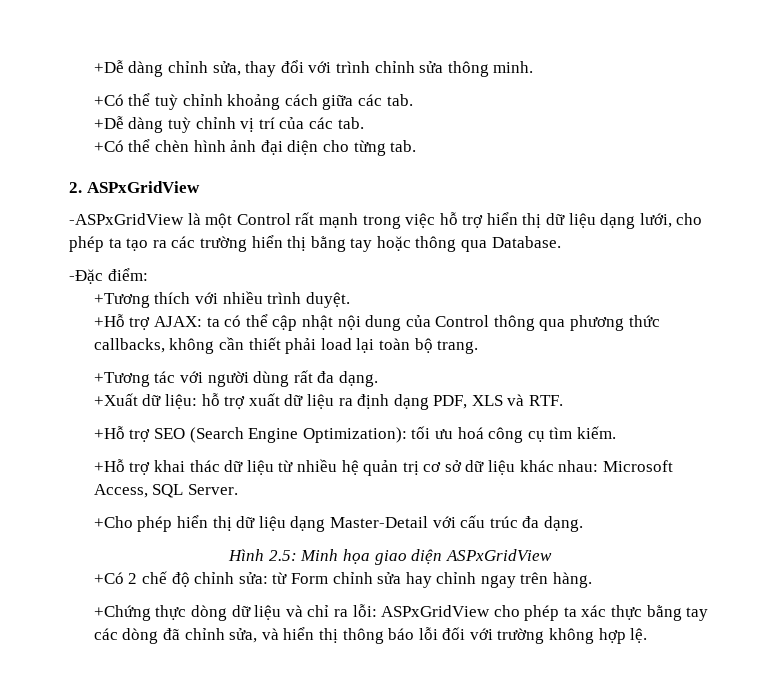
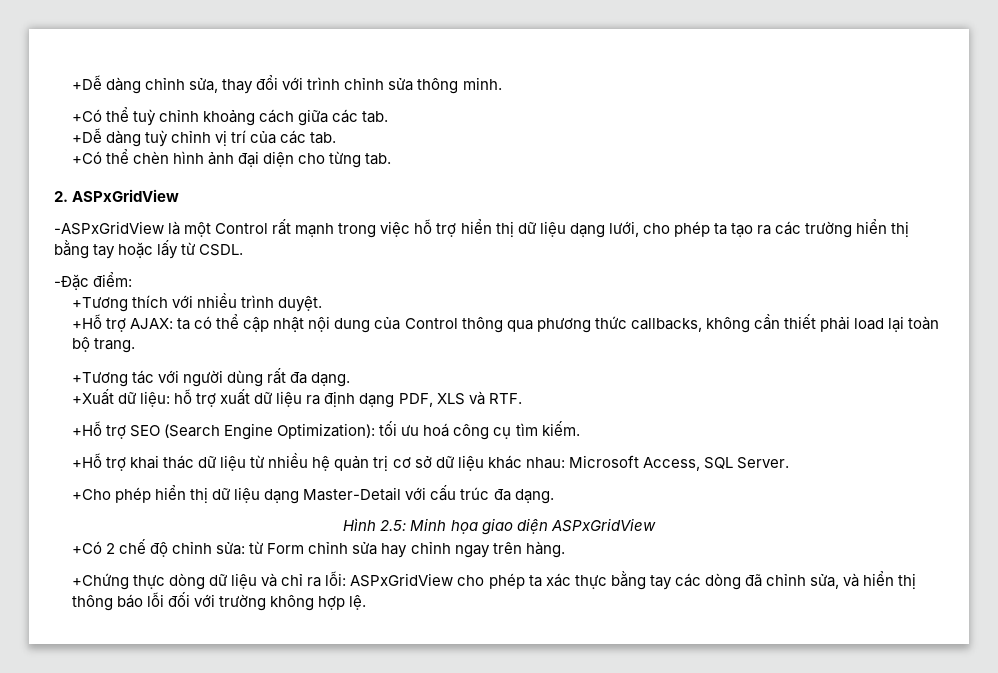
- -ASPxGridView là một Control rất mạnh trong việc hỗ trợ hiển thị dữ liệu dạng lưới, cho phép ta tạo ra các trường hiển thị bằng tay hoặc thông qua Database.
+ -ASPxGridView là một Control rất mạnh trong việc hỗ trợ hiển thị dữ liệu dạng lưới, cho phép ta tạo ra các trường hiển thị bằng tay hoặc lấy từ CSDL.

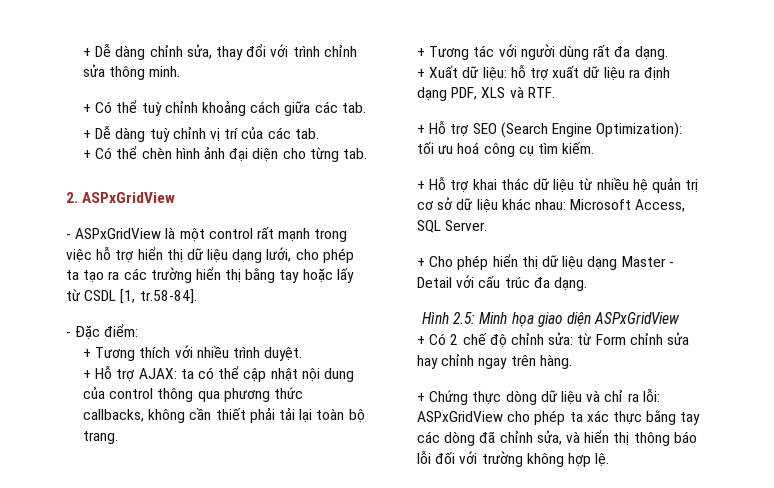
- +Dễ dàng chỉnh sửa, thay đổi với trình chỉnh sửa thông minh.
+ + Dễ dàng chỉnh sửa, thay đổi với trình chỉnh sửa thông minh.
- +Có thể tuỳ chỉnh khoảng cách giữa các tab.
+ + Có thể tuỳ chỉnh khoảng cách giữa các tab.
- +Dễ dàng tuỳ chỉnh vị trí của các tab.
+ + Dễ dàng tuỳ chỉnh vị trí của các tab.
- +Có thể chèn hình ảnh đại diện cho từng tab.
+ + Có thể chèn hình ảnh đại diện cho từng tab.
- -ASPxGridView là một Control rất mạnh trong việc hỗ trợ hiển thị dữ liệu dạng lưới, cho phép ta tạo ra các trường hiển thị bằng tay hoặc lấy từ CSDL.
- -Đặc điểm:
+ - ASPxGridView là một control rất mạnh trong việc hỗ trợ hiển thị dữ liệu dạng lưới, cho phép ta tạo ra các trường hiển thị bằng tay hoặc lấy từ CSDL [1, tr.58-84].
+ - Đặc điểm:
- +Tương thích với nhiều trình duyệt.
+ + Tương thích với nhiều trình duyệt.
- +Hỗ trợ AJAX: ta có thể cập nhật nội dung của Control thông qua phương thức callbacks, không cần thiết phải load lại toàn bộ trang.
+ + Hỗ trợ AJAX: ta có thể cập nhật nội dung của control thông qua phương thức callbacks, không cần thiết phải tải lại toàn bộ trang.
- +Tương tác với người dùng rất đa dạng.
+ + Tương tác với người dùng rất đa dạng.
- +Xuất dữ liệu: hỗ trợ xuất dữ liệu ra định dạng PDF, XLS và RTF.
+ + Xuất dữ liệu: hỗ trợ xuất dữ liệu ra định dạng PDF, XLS và RTF.
- +Hỗ trợ SEO (Search Engine Optimization): tối ưu hoá công cụ tìm kiếm.
+ + Hỗ trợ SEO (Search Engine Optimization): tối ưu hoá công cụ tìm kiếm.
- +Hỗ trợ khai thác dữ liệu từ nhiều hệ quản trị cơ sở dữ liệu khác nhau: Microsoft Access, SQL Server.
+ + Hỗ trợ khai thác dữ liệu từ nhiều hệ quản trị cơ sở dữ liệu khác nhau: Microsoft Access, SQL Server.
- +Cho phép hiển thị dữ liệu dạng Master-Detail với cấu trúc đa dạng.
+ + Cho phép hiển thị dữ liệu dạng Master - Detail với cấu trúc đa dạng.
- +Có 2 chế độ chỉnh sửa: từ Form chỉnh sửa hay chỉnh ngay trên hàng.
+ + Có 2 chế độ chỉnh sửa: từ Form chỉnh sửa hay chỉnh ngay trên hàng.
- +Chứng thực dòng dữ liệu và chỉ ra lỗi: ASPxGridView cho phép ta xác thực bằng tay các dòng đã chỉnh sửa, và hiển thị thông báo lỗi đối với trường không hợp lệ.
+ + Chứng thực dòng dữ liệu và chỉ ra lỗi: ASPxGridView cho phép ta xác thực bằng tay các dòng đã chỉnh sửa, và hiển thị thông báo lỗi đối với trường không hợp lệ.

